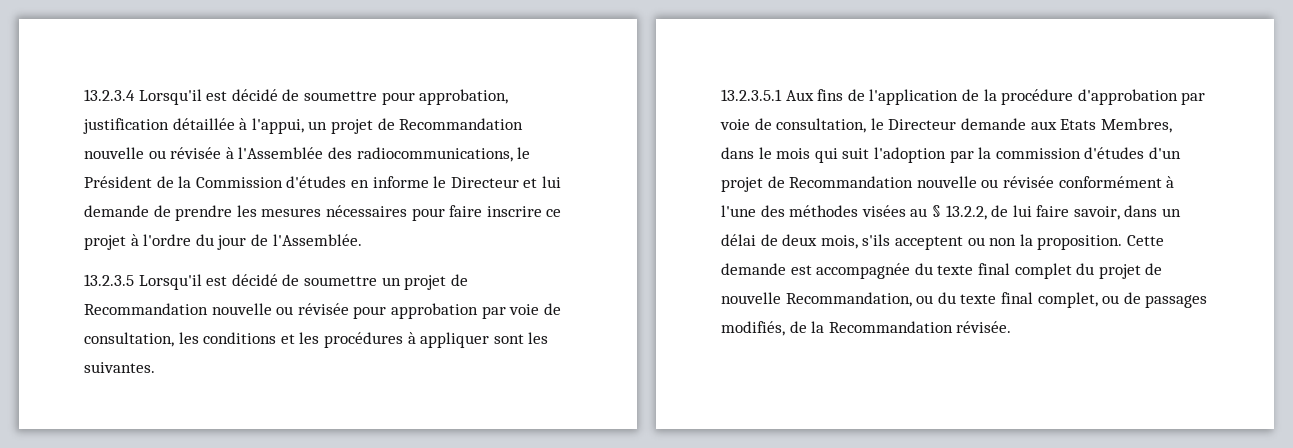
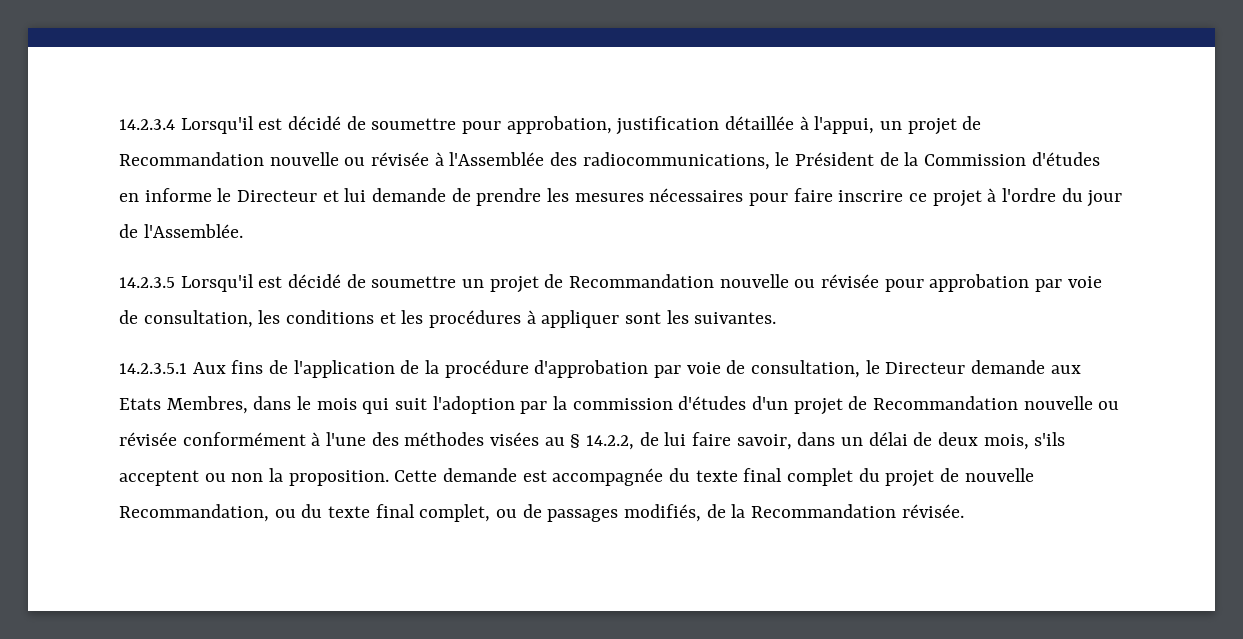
- 13.2.3.4 Lorsqu'il est décidé de soumettre pour approbation, justification détaillée à l'appui, un projet de Recommandation nouvelle ou révisée à l'Assemblée des radiocommunications, le Président de la Commission d'études en informe le Directeur et lui demande de prendre les mesures nécessaires pour faire inscrire ce projet à l'ordre du jour de l'Assemblée.
+ 14.2.3.4 Lorsqu'il est décidé de soumettre pour approbation, justification détaillée à l'appui, un projet de Recommandation nouvelle ou révisée à l'Assemblée des radiocommunications, le Président de la Commission d'études en informe le Directeur et lui demande de prendre les mesures nécessaires pour faire inscrire ce projet à l'ordre du jour de l'Assemblée.
- 13.2.3.5 Lorsqu'il est décidé de soumettre un projet de Recommandation nouvelle ou révisée pour approbation par voie de consultation, les conditions et les procédures à appliquer sont les suivantes.
+ 14.2.3.5 Lorsqu'il est décidé de soumettre un projet de Recommandation nouvelle ou révisée pour approbation par voie de consultation, les conditions et les procédures à appliquer sont les suivantes.
- 13.2.3.5.1 Aux fins de l'application de la procédure d'approbation par voie de consultation, le Directeur demande aux Etats Membres, dans le mois qui suit l'adoption par la commission d'études d'un projet de Recommandation nouvelle ou révisée conformément à l'une des méthodes visées au § 13.2.2, de lui faire savoir, dans un délai de deux mois, s'ils acceptent ou non la proposition.
+ 14.2.3.5.1 Aux fins de l'application de la procédure d'approbation par voie de consultation, le Directeur demande aux Etats Membres, dans le mois qui suit l'adoption par la commission d'études d'un projet de Recommandation nouvelle ou révisée conformément à l'une des méthodes visées au § 14.2.2, de lui faire savoir, dans un délai de deux mois, s'ils acceptent ou non la proposition.

